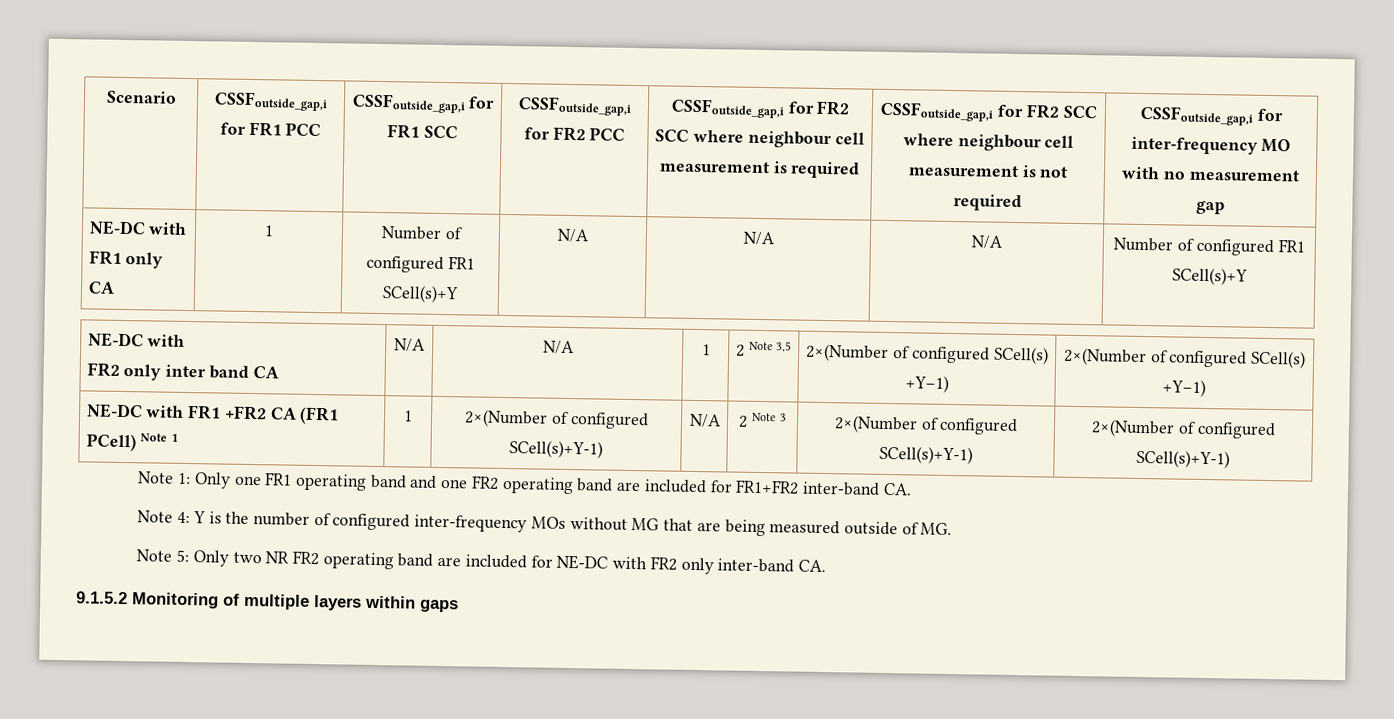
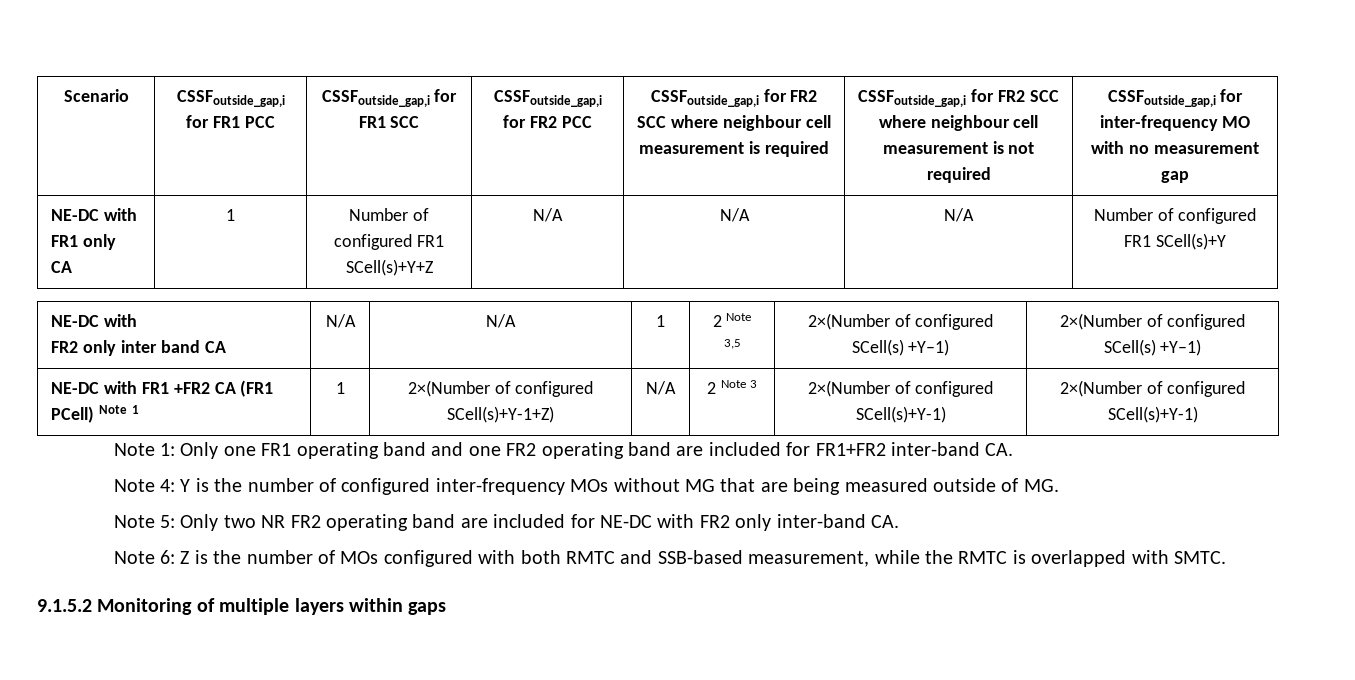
- NE-DC with FR1 only CA | 1 | Number of configured FR1 SCell(s)+Y | N/A | N/A | N/A | Number of configured FR1 SCell(s)+Y
+ NE-DC with FR1 only CA | 1 | Number of configured FR1 SCell(s)+Y+Z | N/A | N/A | N/A | Number of configured FR1 SCell(s)+Y
- NE-DC with FR1 +FR2 CA (FR1 PCell) Note 1 | 1 | 2×(Number of configured SCell(s)+Y-1) | N/A | 2 Note 3 | 2×(Number of configured SCell(s)+Y-1) | 2×(Number of configured SCell(s)+Y-1)
+ NE-DC with FR1 +FR2 CA (FR1 PCell) Note 1 | 1 | 2×(Number of configured SCell(s)+Y-1+Z) | N/A | 2 Note 3 | 2×(Number of configured SCell(s)+Y-1) | 2×(Number of configured SCell(s)+Y-1)
+ Note 6: Z is the number of MOs configured with both RMTC and SSB-based measurement, while the RMTC is overlapped with SMTC.

